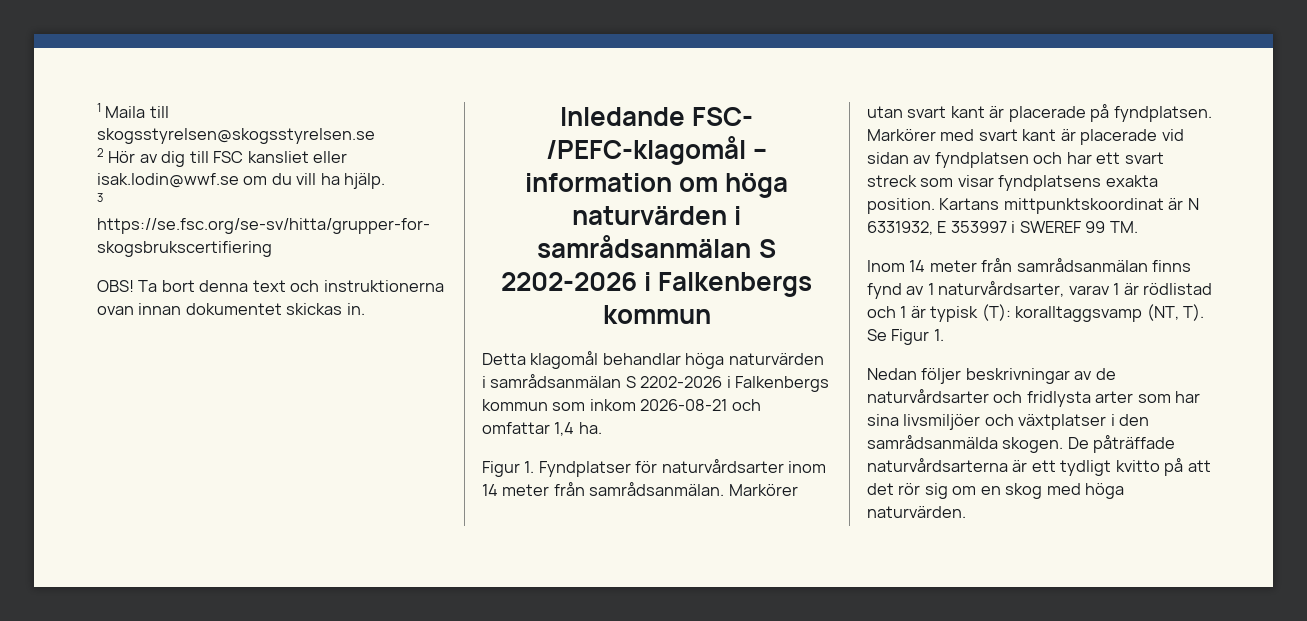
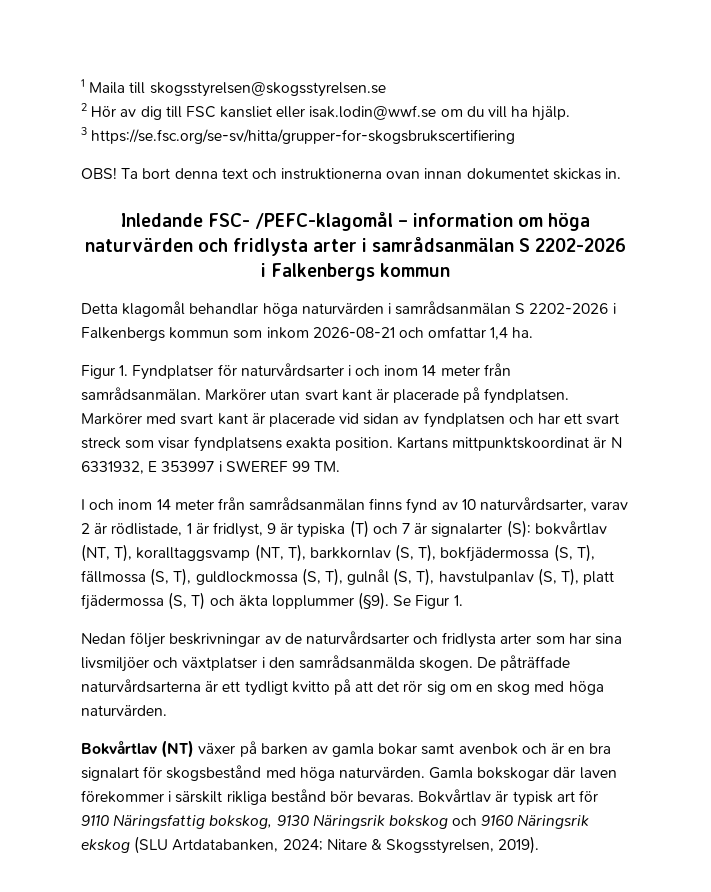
- Inledande FSC- /PEFC-klagomål – information om höga naturvärden i samrådsanmälan S 2202-2026 i Falkenbergs kommun
+ Inledande FSC- /PEFC-klagomål – information om höga naturvärden och fridlysta arter i samrådsanmälan S 2202-2026 i Falkenbergs kommun
- Figur 1. Fyndplatser för naturvårdsarter inom 14 meter från samrådsanmälan.
+ Figur 1. Fyndplatser för naturvårdsarter i och inom 14 meter från samrådsanmälan.
- Inom 14 meter från samrådsanmälan finns fynd av 1 naturvårdsarter, varav 1 är rödlistad och 1 är typisk (T): koralltaggsvamp (NT, T). Se Figur 1.
+ I och inom 14 meter från samrådsanmälan finns fynd av 10 naturvårdsarter, varav 2 är rödlistade, 1 är fridlyst, 9 är typiska (T) och 7 är signalarter (S): bokvårtlav (NT, T), koralltaggsvamp (NT, T), barkkornlav (S, T), bokfjädermossa (S, T), fällmossa (S, T), guldlockmossa (S, T), gulnål (S, T), havstulpanlav (S, T), platt fjädermossa (S, T) och äkta lopplummer (§9). Se Figur 1.
+ Bokvårtlav (NT) växer på barken av gamla bokar samt avenbok och är en bra signalart för skogsbestånd med höga naturvärden. Gamla bokskogar där laven förekommer i särskilt rikliga bestånd bör bevaras. Bokvårtlav är typisk art för 9110 Näringsfattig bokskog, 9130 Näringsrik bokskog och 9160 Näringsrik ekskog (SLU Artdatabanken, 2024; Nitare & Skogsstyrelsen, 2019).

